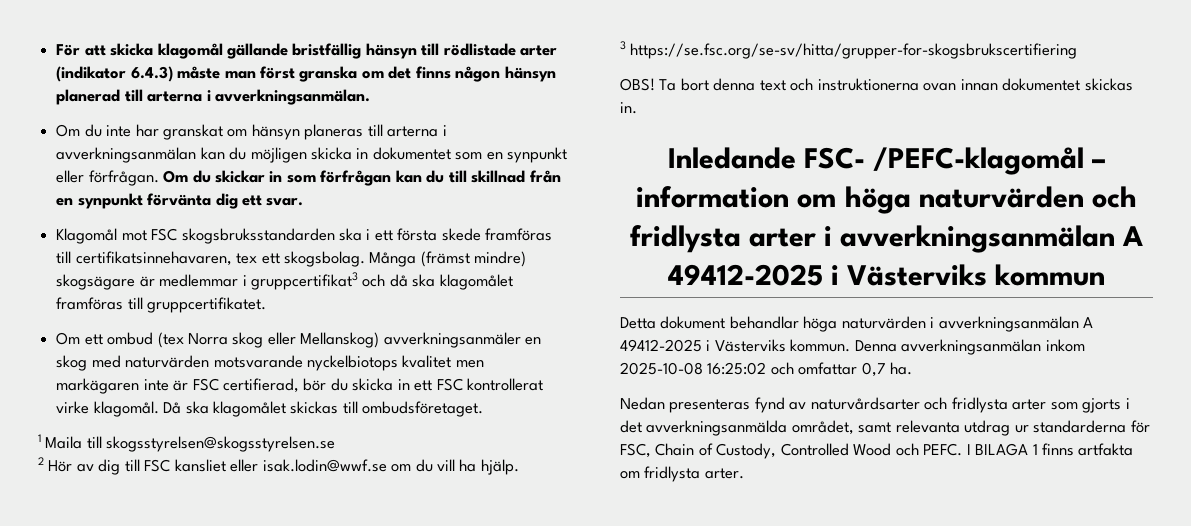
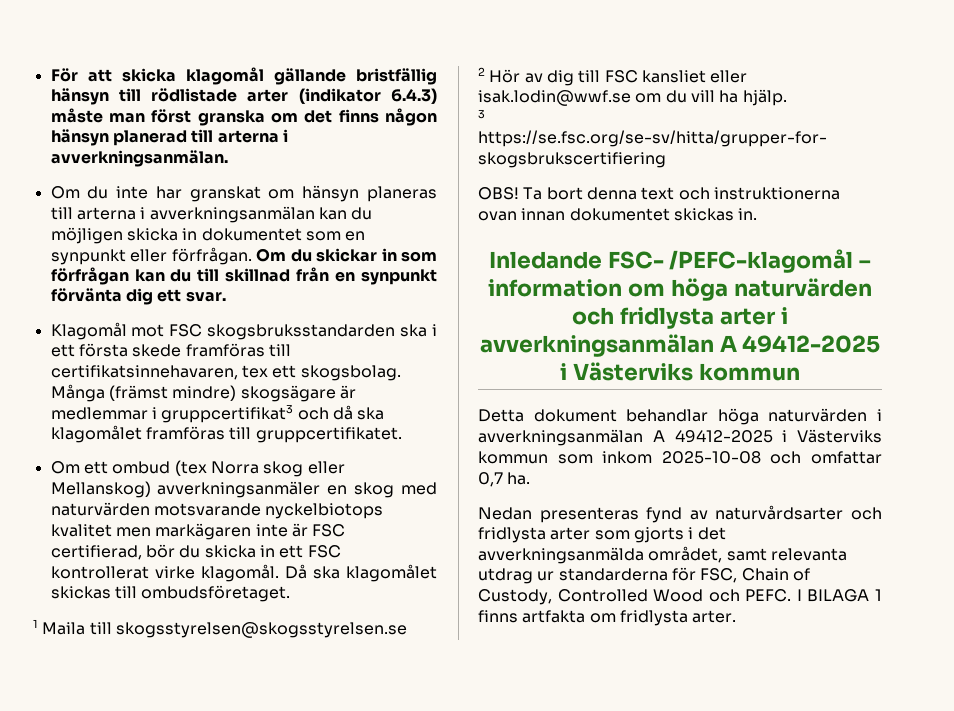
- Detta dokument behandlar höga naturvärden i avverkningsanmälan A 49412-2025 i Västerviks kommun. Denna avverkningsanmälan inkom 2025-10-08 16:25:02 och omfattar 0,7 ha.
+ Detta dokument behandlar höga naturvärden i avverkningsanmälan A 49412-2025 i Västerviks kommun som inkom 2025-10-08 och omfattar 0,7 ha.

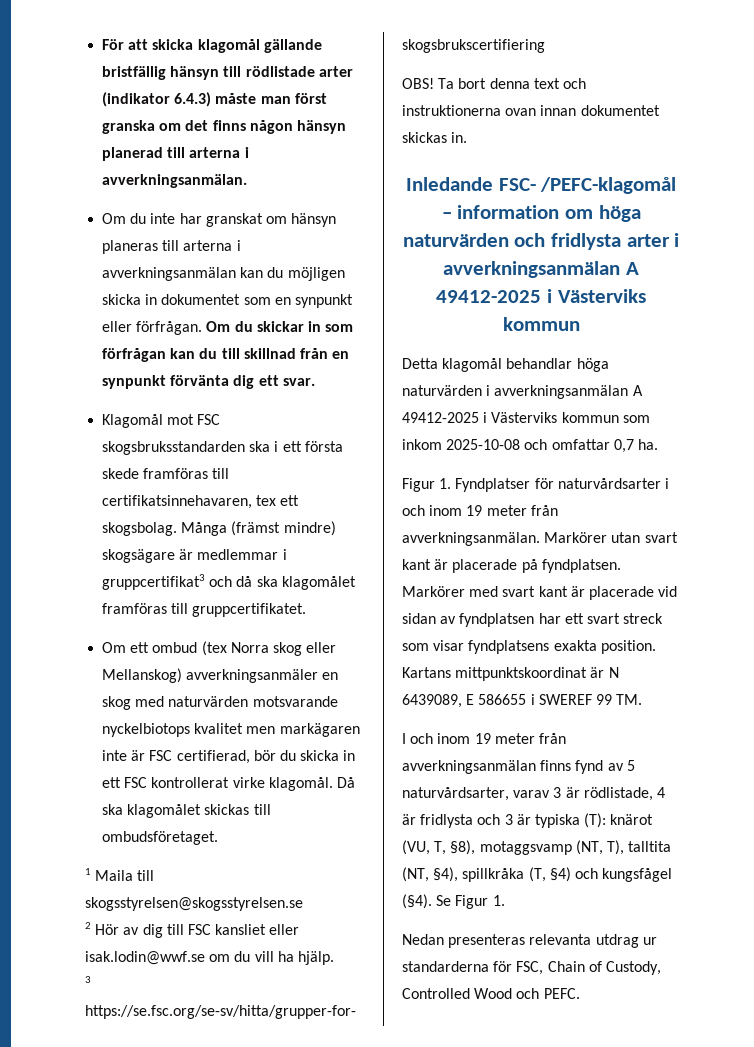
- Detta dokument behandlar höga naturvärden i avverkningsanmälan A 49412-2025 i Västerviks kommun som inkom 2025-10-08 och omfattar 0,7 ha.
+ Detta klagomål behandlar höga naturvärden i avverkningsanmälan A 49412-2025 i Västerviks kommun som inkom 2025-10-08 och omfattar 0,7 ha.
- Nedan presenteras fynd av naturvårdsarter och fridlysta arter som gjorts i det avverkningsanmälda området, samt relevanta utdrag ur standarderna för FSC, Chain of Custody, Controlled Wood och PEFC. I BILAGA 1 finns artfakta om fridlysta arter.
+ Figur 1. Fyndplatser för naturvårdsarter i och inom 19 meter från avverkningsanmälan. Markörer utan svart kant är placerade på fyndplatsen. Markörer med svart kant är placerade vid sidan av fyndplatsen har ett svart streck som visar fyndplatsens exakta position. Kartans mittpunktskoordinat är N 6439089, E 586655 i SWEREF 99 TM.
+ I och inom 19 meter från avverkningsanmälan finns fynd av 5 naturvårdsarter, varav 3 är rödlistade, 4 är fridlysta och 3 är typiska (T): knärot (VU, T, §8), motaggsvamp (NT, T), talltita (NT, §4), spillkråka (T, §4) och kungsfågel (§4). Se Figur 1.
+ Nedan presenteras relevanta utdrag ur standarderna för FSC, Chain of Custody, Controlled Wood och PEFC.

